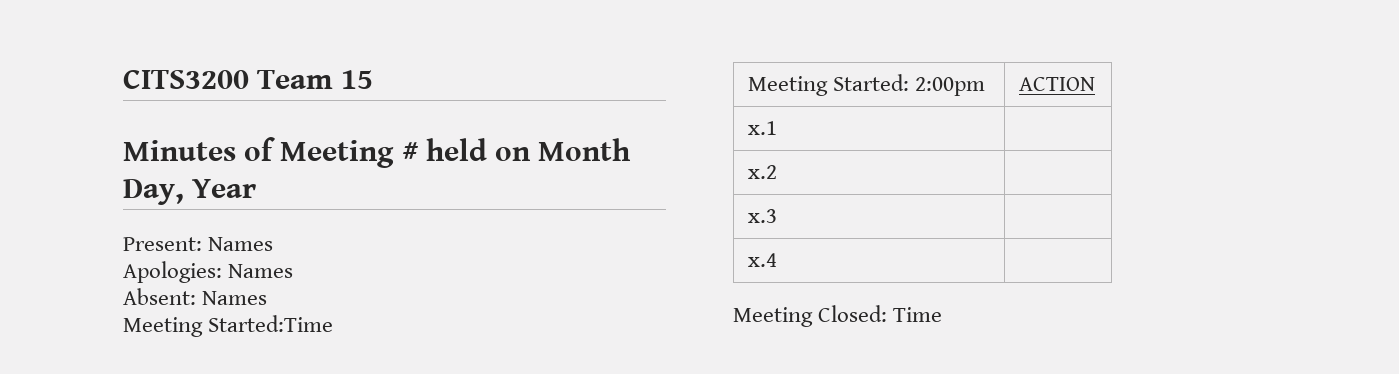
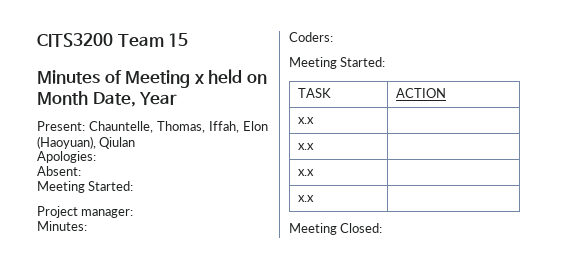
- Minutes of Meeting # held on Month Day, Year
+ Minutes of Meeting x held on Month Date, Year
- Present: Names
+ Present: Chauntelle, Thomas, Iffah, Elon (Haoyuan), Qiulan
- Apologies: Names
+ Apologies:
- Absent: Names
- Meeting Started:Time
- Meeting Started: 2:00pm | ACTION
- x.1 |
- x.2 |
- x.3 |
- x.4 |
+ Absent:
+ Meeting Started:
+ Project manager:
+ Minutes:
+ Coders:
+ Meeting Started:
+ TASK | ACTION
+ x.x |
+ x.x |
+ x.x |
+ x.x |
- Meeting Closed: Time
+ Meeting Closed:

